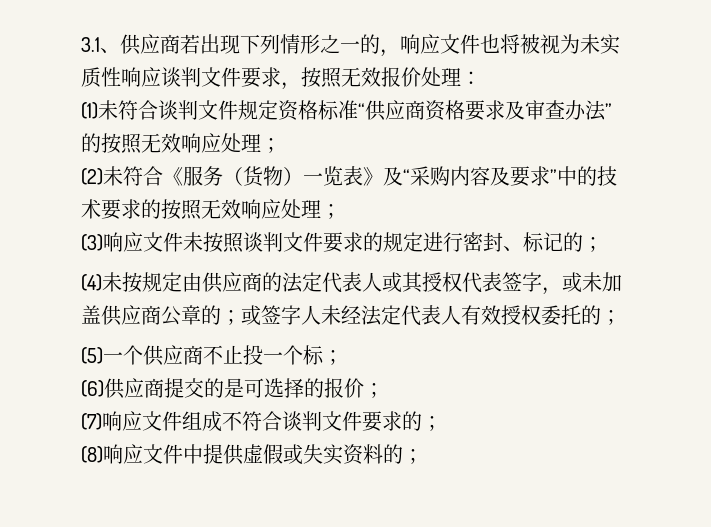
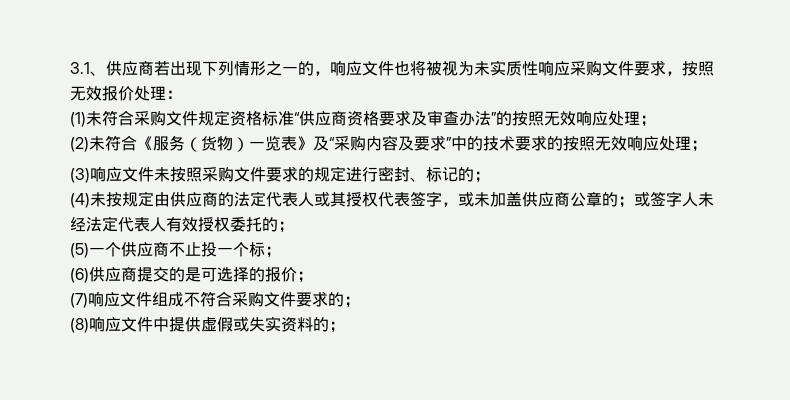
- 3.1、供应商若出现下列情形之一的，响应文件也将被视为未实质性响应谈判文件要求，按照无效报价处理：
+ 3.1、供应商若出现下列情形之一的，响应文件也将被视为未实质性响应采购文件要求，按照无效报价处理：
- (1)未符合谈判文件规定资格标准“供应商资格要求及审查办法”的按照无效响应处理；
+ (1)未符合采购文件规定资格标准“供应商资格要求及审查办法”的按照无效响应处理；
- (3)响应文件未按照谈判文件要求的规定进行密封、标记的；
+ (3)响应文件未按照采购文件要求的规定进行密封、标记的；
- (7)响应文件组成不符合谈判文件要求的；
+ (7)响应文件组成不符合采购文件要求的；

